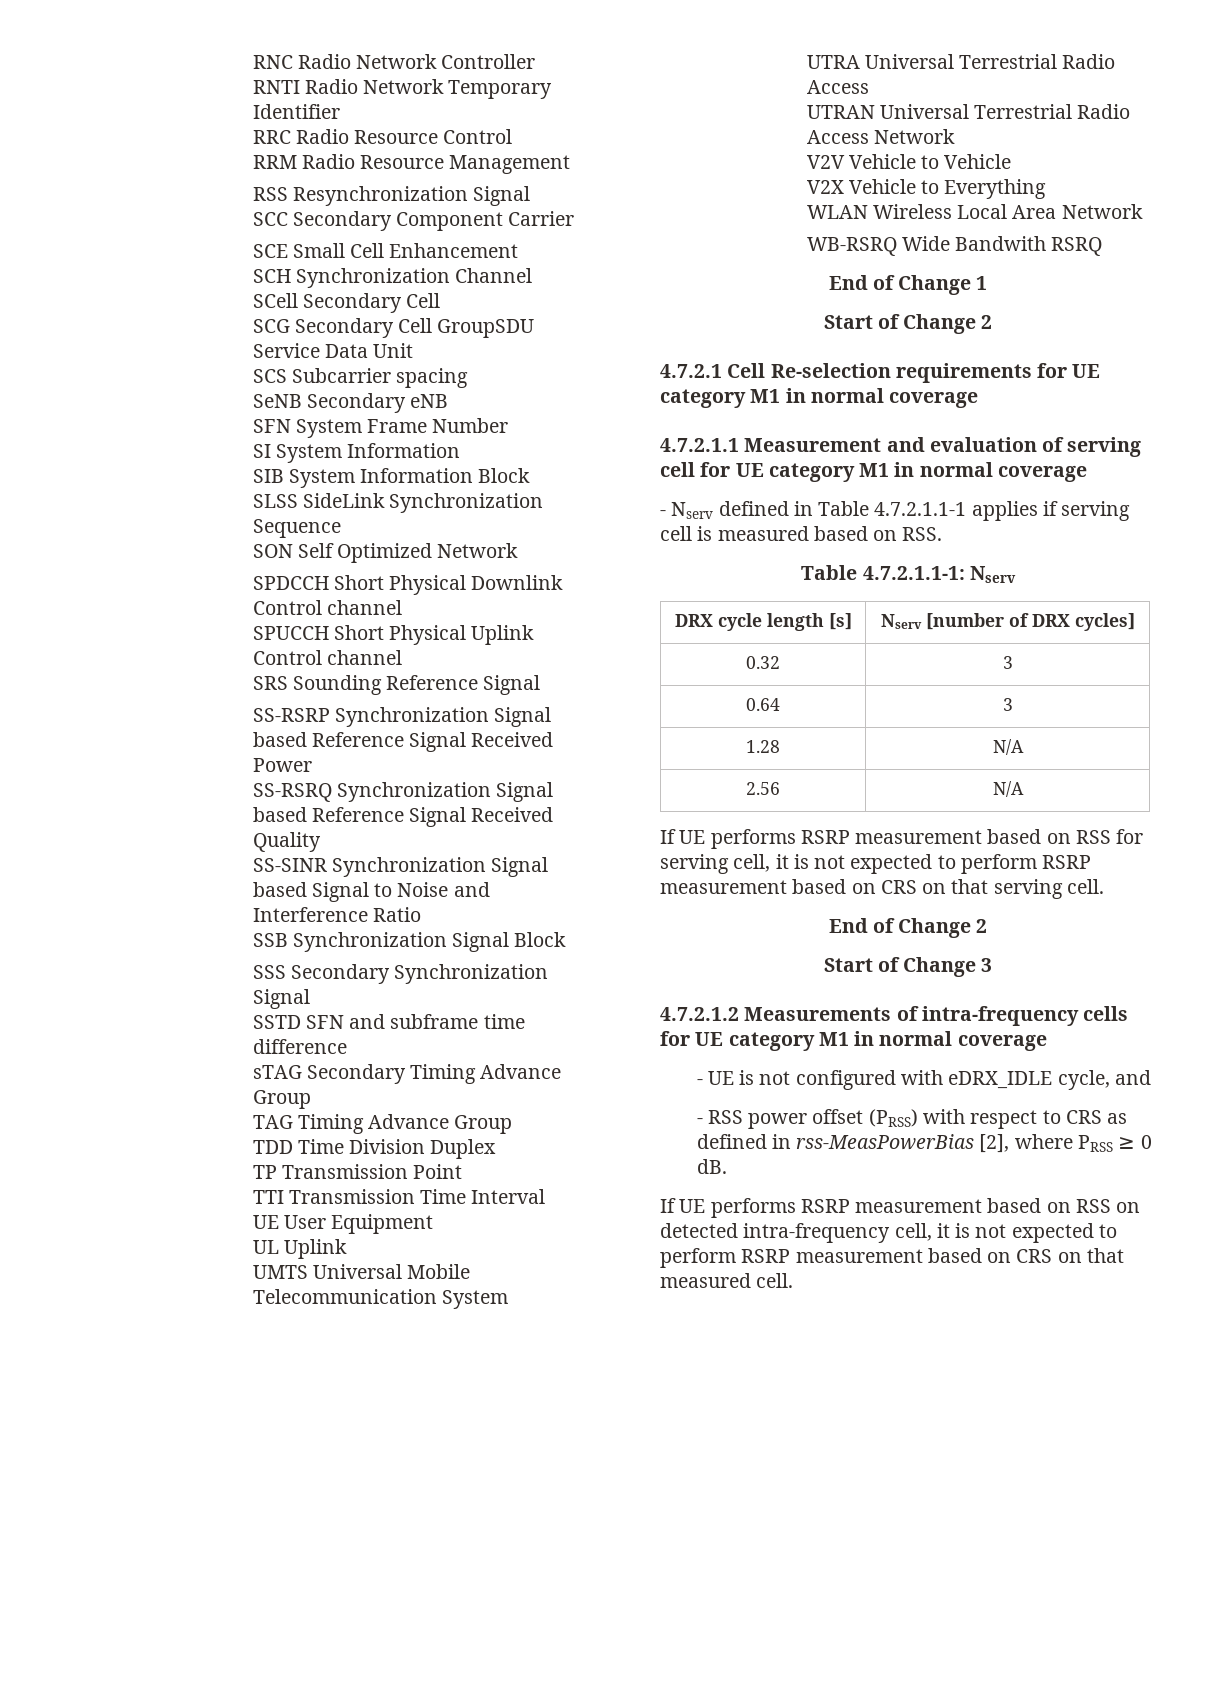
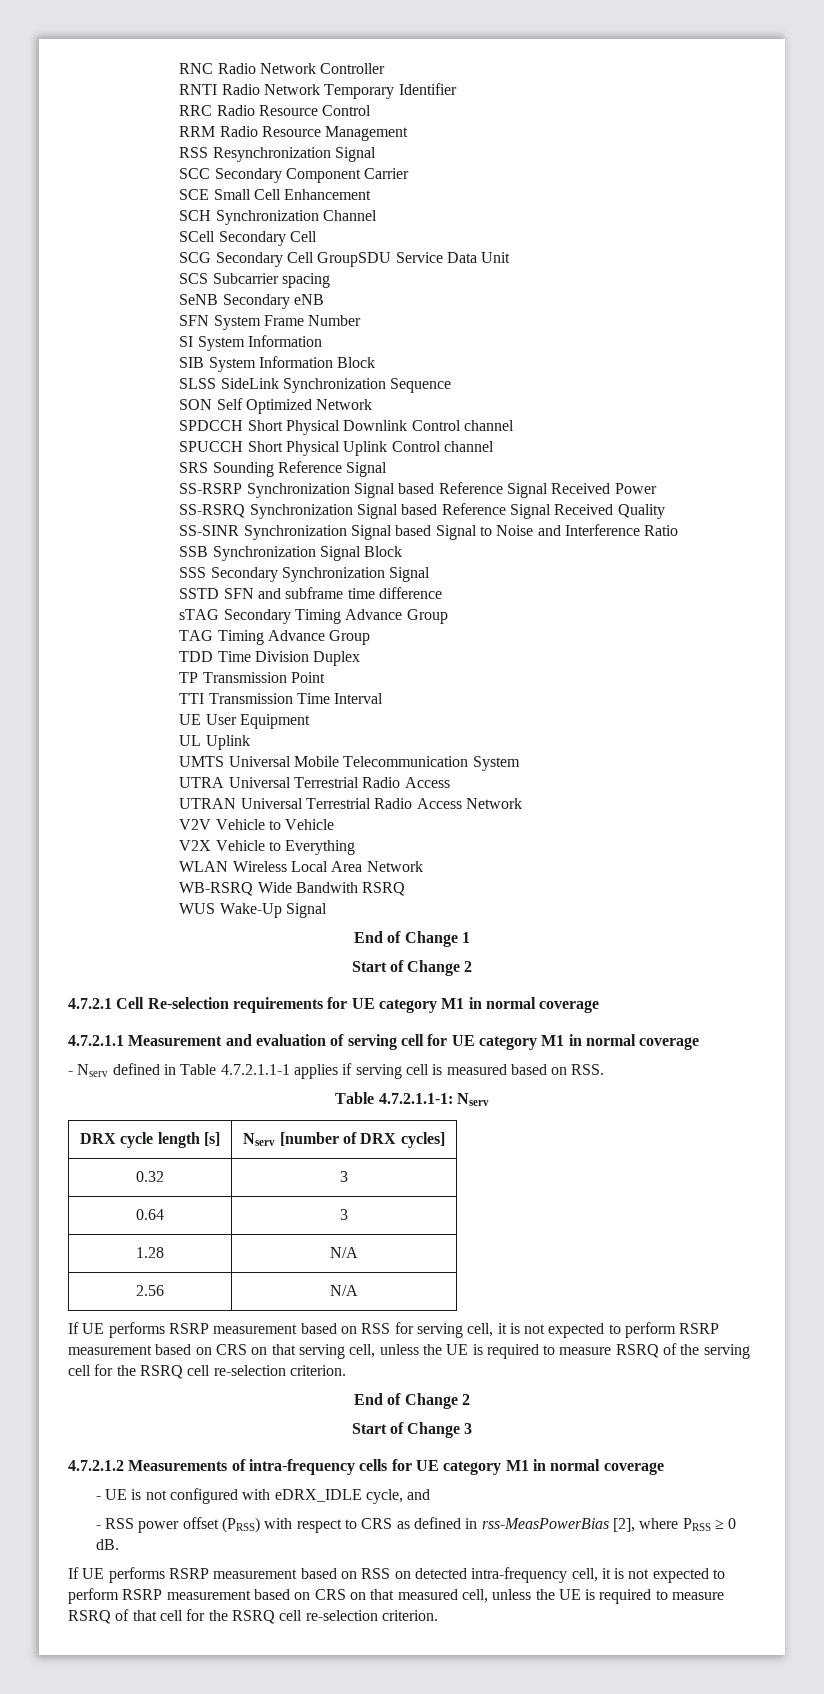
+ WUS Wake-Up Signal
- If UE performs RSRP measurement based on RSS for serving cell, it is not expected to perform RSRP measurement based on CRS on that serving cell.
+ If UE performs RSRP measurement based on RSS for serving cell, it is not expected to perform RSRP measurement based on CRS on that serving cell, unless the UE is required to measure RSRQ of the serving cell for the RSRQ cell re-selection criterion.
- If UE performs RSRP measurement based on RSS on detected intra-frequency cell, it is not expected to perform RSRP measurement based on CRS on that measured cell.
+ If UE performs RSRP measurement based on RSS on detected intra-frequency cell, it is not expected to perform RSRP measurement based on CRS on that measured cell, unless the UE is required to measure RSRQ of that cell for the RSRQ cell re-selection criterion.

